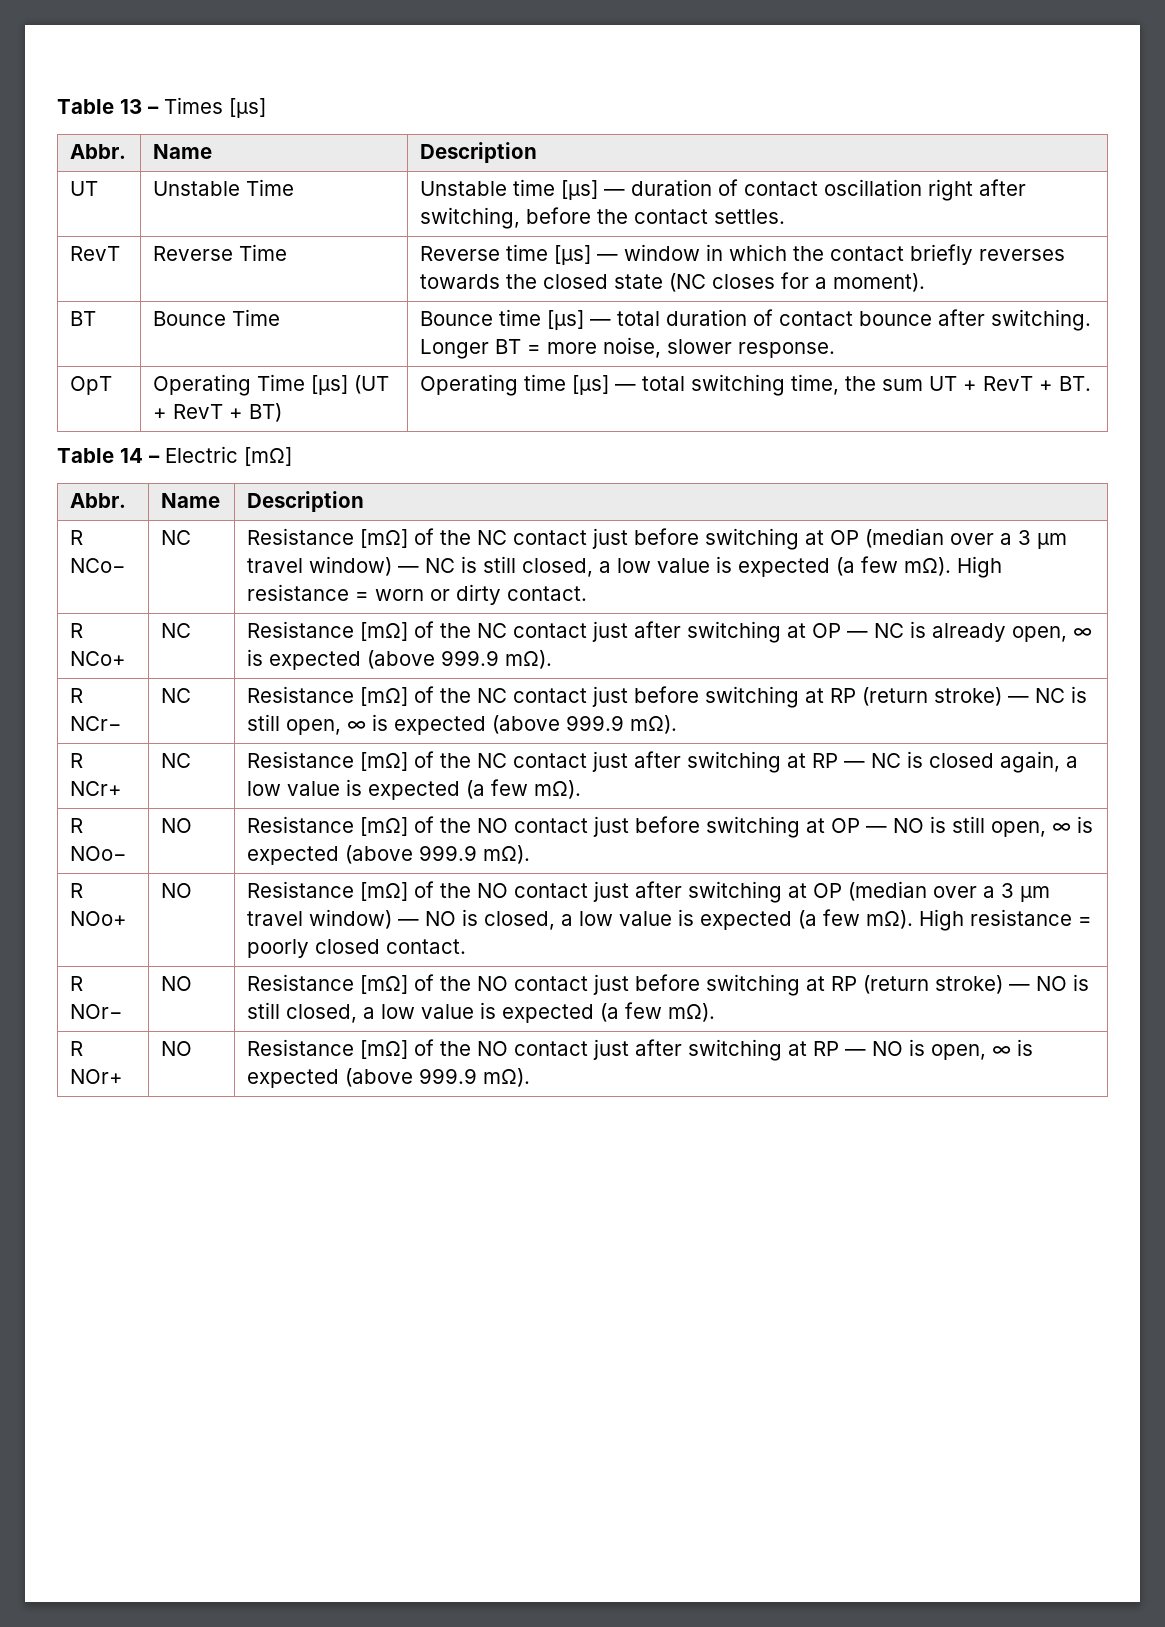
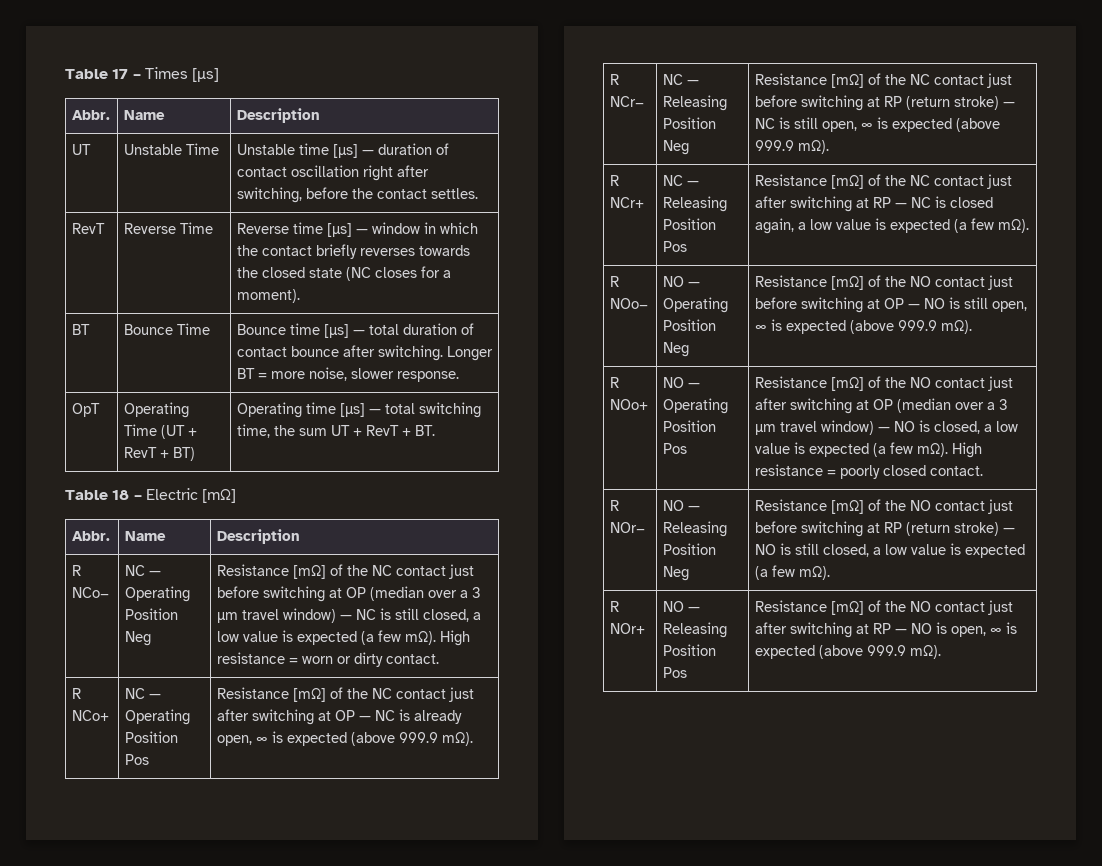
- Table 13 – Times [µs]
+ Table 17 – Times [µs]
- OpT | Operating Time [µs] (UT + RevT + BT) | Operating time [µs] — total switching time, the sum UT + RevT + BT.
+ OpT | Operating Time (UT + RevT + BT) | Operating time [µs] — total switching time, the sum UT + RevT + BT.
- Table 14 – Electric [mΩ]
+ Table 18 – Electric [mΩ]
- R NCo− | NC
+ R NCo− | NC — Operating Position Neg
- R NCo+ | NC | Resistance [mΩ] of the NC contact just after switching at OP — NC is already open, ∞ is expected (above 999.9 mΩ).
+ R NCo+ | NC — Operating Position Pos | Resistance [mΩ] of the NC contact just after switching at OP — NC is already open, ∞ is expected (above 999.9 mΩ).
- R NCr− | NC | Resistance [mΩ] of the NC contact just before switching at RP (return stroke) — NC is still open, ∞ is expected (above 999.9 mΩ).
+ R NCr− | NC — Releasing Position Neg | Resistance [mΩ] of the NC contact just before switching at RP (return stroke) — NC is still open, ∞ is expected (above 999.9 mΩ).
- R NCr+ | NC | Resistance [mΩ] of the NC contact just after switching at RP — NC is closed again, a low value is expected (a few mΩ).
+ R NCr+ | NC — Releasing Position Pos | Resistance [mΩ] of the NC contact just after switching at RP — NC is closed again, a low value is expected (a few mΩ).
- R NOo− | NO | Resistance [mΩ] of the NO contact just before switching at OP — NO is still open, ∞ is expected (above 999.9 mΩ).
+ R NOo− | NO — Operating Position Neg | Resistance [mΩ] of the NO contact just before switching at OP — NO is still open, ∞ is expected (above 999.9 mΩ).
- R NOo+ | NO
+ R NOo+ | NO — Operating Position Pos
- R NOr− | NO | Resistance [mΩ] of the NO contact just before switching at RP (return stroke) — NO is still closed, a low value is expected (a few mΩ).
+ R NOr− | NO — Releasing Position Neg | Resistance [mΩ] of the NO contact just before switching at RP (return stroke) — NO is still closed, a low value is expected (a few mΩ).
- R NOr+ | NO | Resistance [mΩ] of the NO contact just after switching at RP — NO is open, ∞ is expected (above 999.9 mΩ).
+ R NOr+ | NO — Releasing Position Pos | Resistance [mΩ] of the NO contact just after switching at RP — NO is open, ∞ is expected (above 999.9 mΩ).

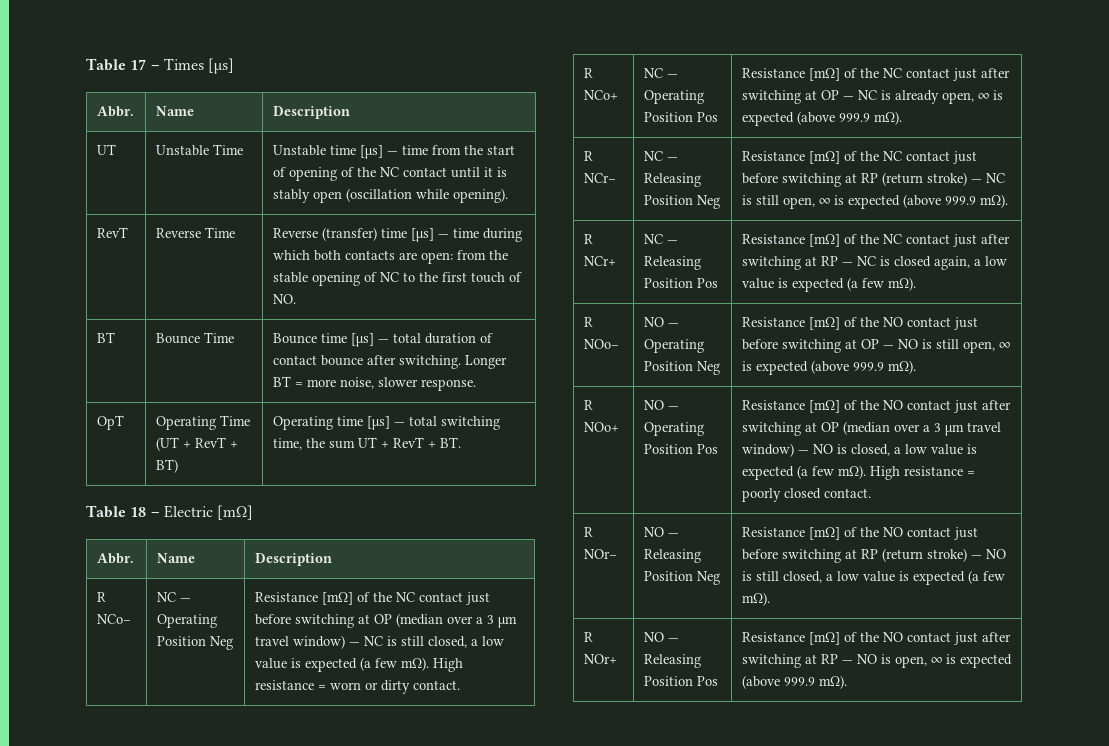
- UT | Unstable Time | Unstable time [µs] — duration of contact oscillation right after switching, before the contact settles.
+ UT | Unstable Time | Unstable time [µs] — time from the start of opening of the NC contact until it is stably open (oscillation while opening).
- RevT | Reverse Time | Reverse time [µs] — window in which the contact briefly reverses towards the closed state (NC closes for a moment).
+ RevT | Reverse Time | Reverse (transfer) time [µs] — time during which both contacts are open: from the stable opening of NC to the first touch of NO.

